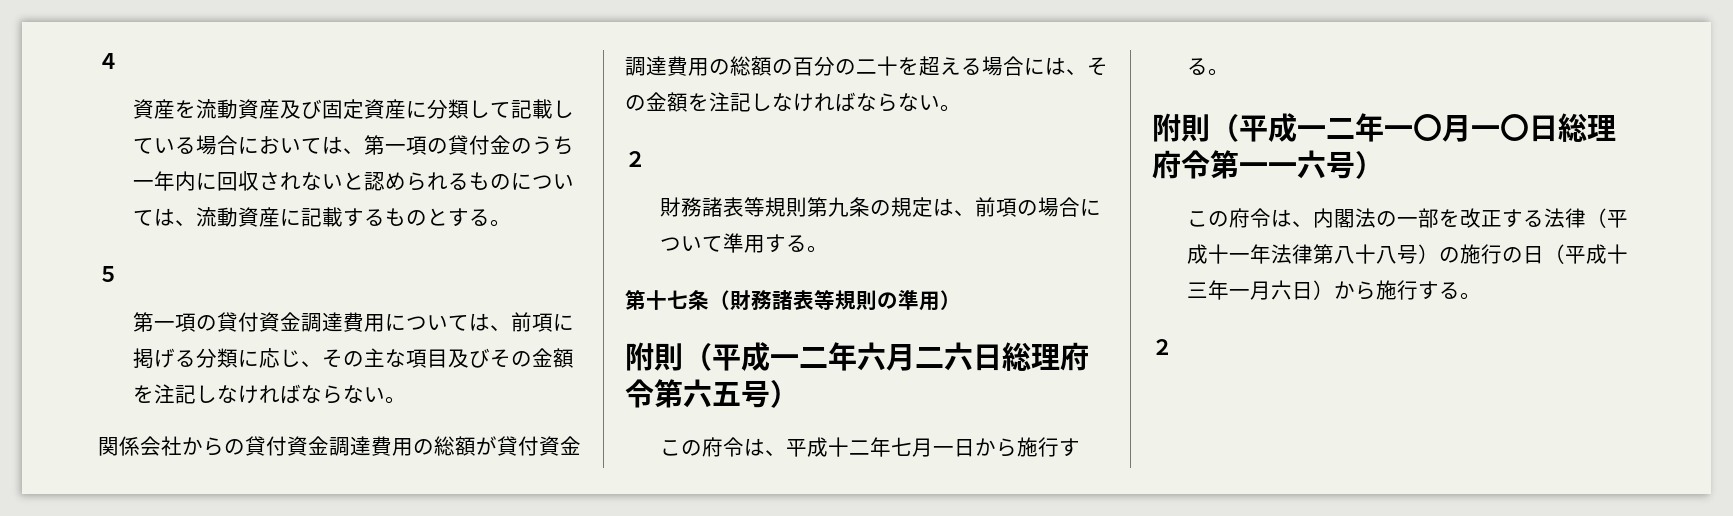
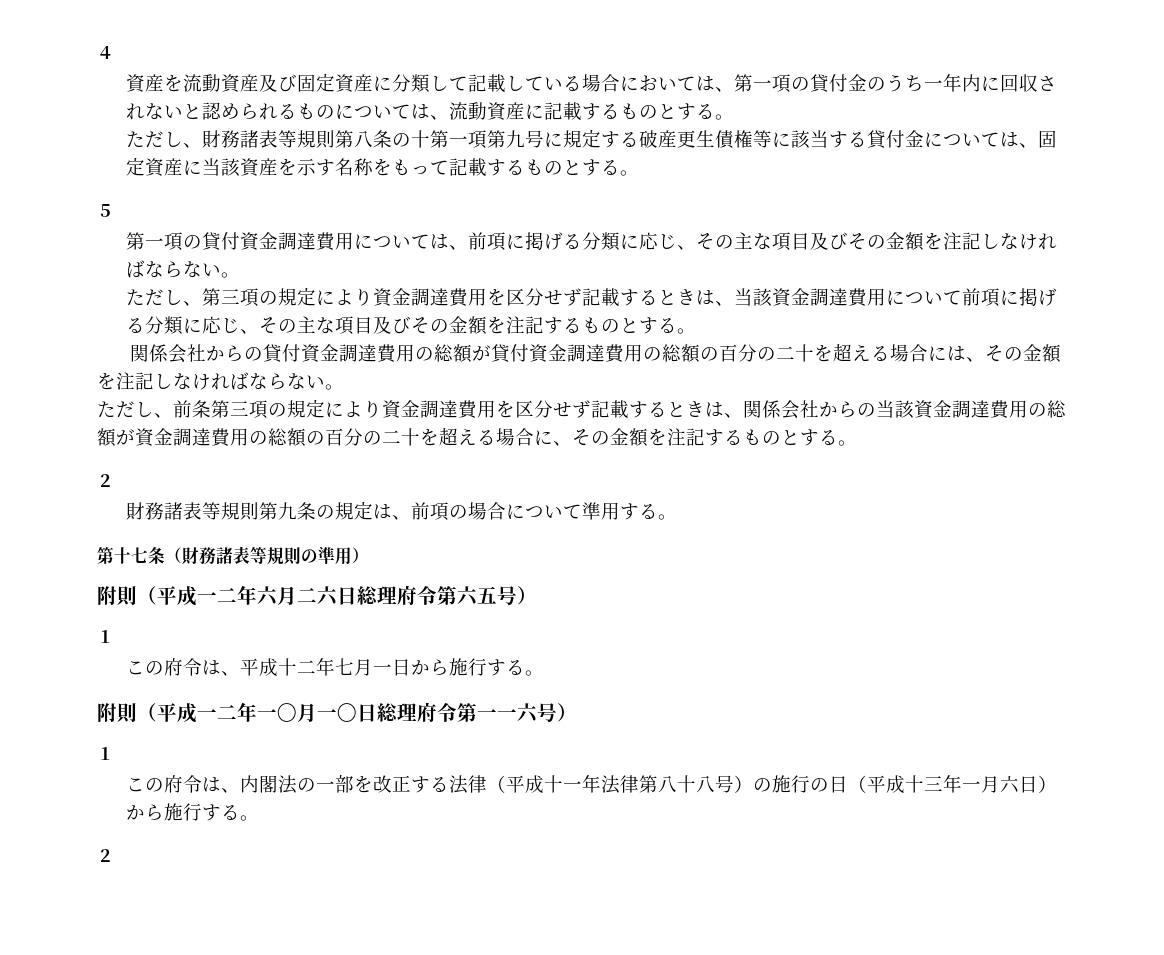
+ ただし、財務諸表等規則第八条の十第一項第九号に規定する破産更生債権等に該当する貸付金については、固定資産に当該資産を示す名称をもって記載するものとする。
+ ただし、第三項の規定により資金調達費用を区分せず記載するときは、当該資金調達費用について前項に掲げる分類に応じ、その主な項目及びその金額を注記するものとする。
+ ただし、前条第三項の規定により資金調達費用を区分せず記載するときは、関係会社からの当該資金調達費用の総額が資金調達費用の総額の百分の二十を超える場合に、その金額を注記するものとする。
  附則（平成一二年六月二六日総理府令第六五号）
+ １
  附則（平成一二年一〇月一〇日総理府令第一一六号）
+ １

